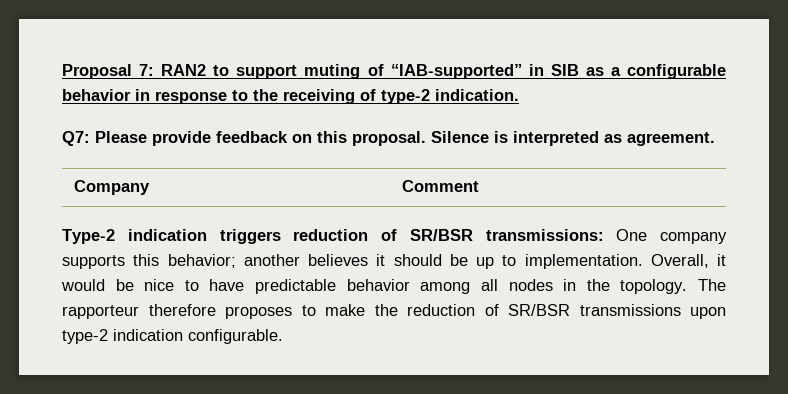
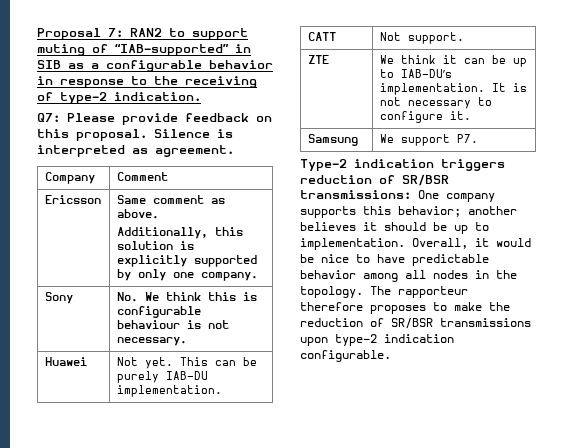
+ Ericsson | Same comment as above.
+ Additionally, this solution is explicitly supported by only one company.
+ Sony | No. We think this is configurable behaviour is not necessary.
+ Huawei | Not yet. This can be purely IAB-DU implementation.
+ CATT | Not support.
+ ZTE | We think it can be up to IAB-DU’s implementation. It is not necessary to configure it.
+ Samsung | We support P7.

